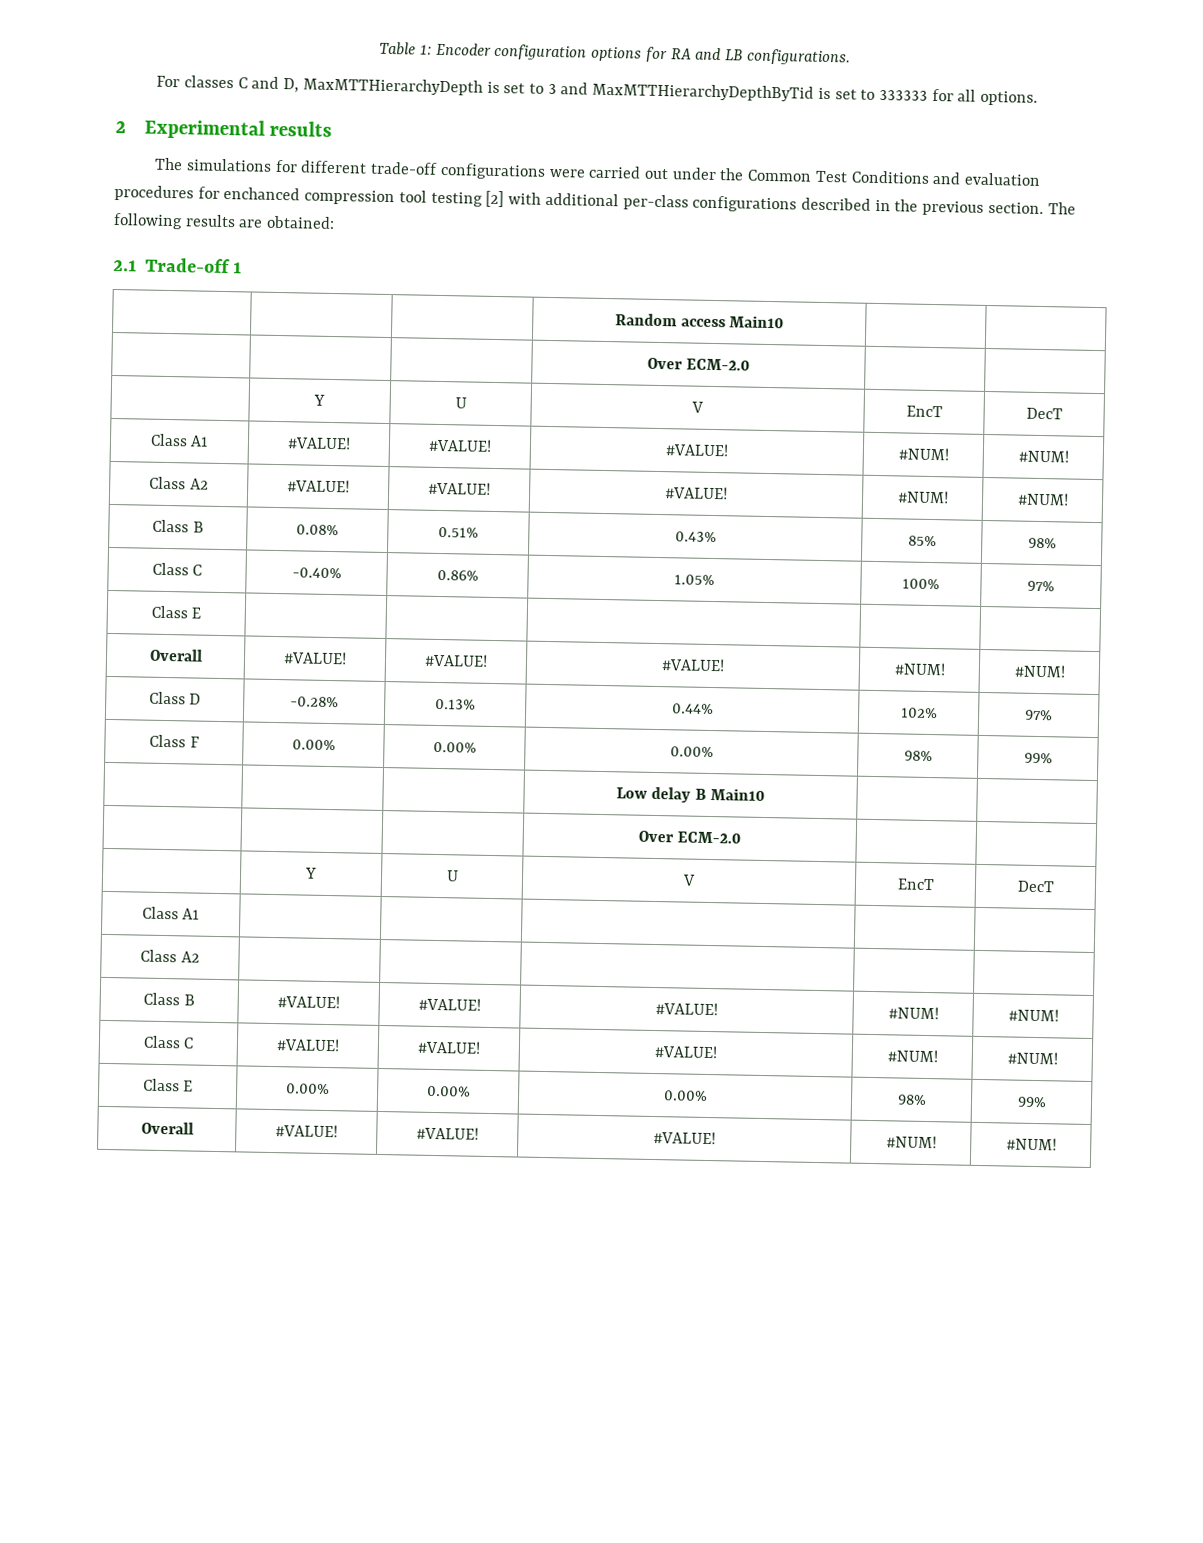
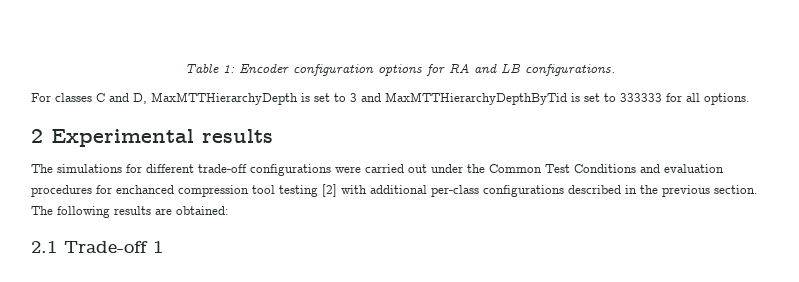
- | | | Random access Main10 | |
- | | | Over ECM-2.0 | |
- | Y | U | V | EncT | DecT
- Class A1 | #VALUE! | #VALUE! | #VALUE! | #NUM! | #NUM!
- Class A2 | #VALUE! | #VALUE! | #VALUE! | #NUM! | #NUM!
- Class B | 0.08% | 0.51% | 0.43% | 85% | 98%
- Class C | -0.40% | 0.86% | 1.05% | 100% | 97%
- Class E | | | | |
- Overall | #VALUE! | #VALUE! | #VALUE! | #NUM! | #NUM!
- Class D | -0.28% | 0.13% | 0.44% | 102% | 97%
- Class F | 0.00% | 0.00% | 0.00% | 98% | 99%
- | | | Low delay B Main10 | |
- | | | Over ECM-2.0 | |
- | Y | U | V | EncT | DecT
- Class A1 | | | | |
- Class A2 | | | | |
- Class B | #VALUE! | #VALUE! | #VALUE! | #NUM! | #NUM!
- Class C | #VALUE! | #VALUE! | #VALUE! | #NUM! | #NUM!
- Class E | 0.00% | 0.00% | 0.00% | 98% | 99%
- Overall | #VALUE! | #VALUE! | #VALUE! | #NUM! | #NUM!

